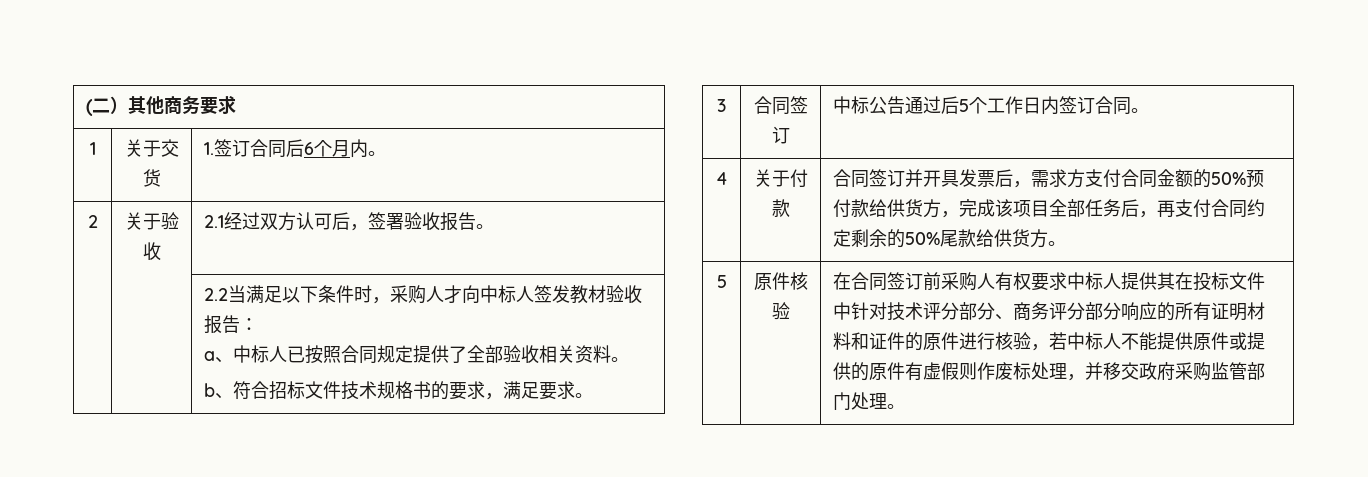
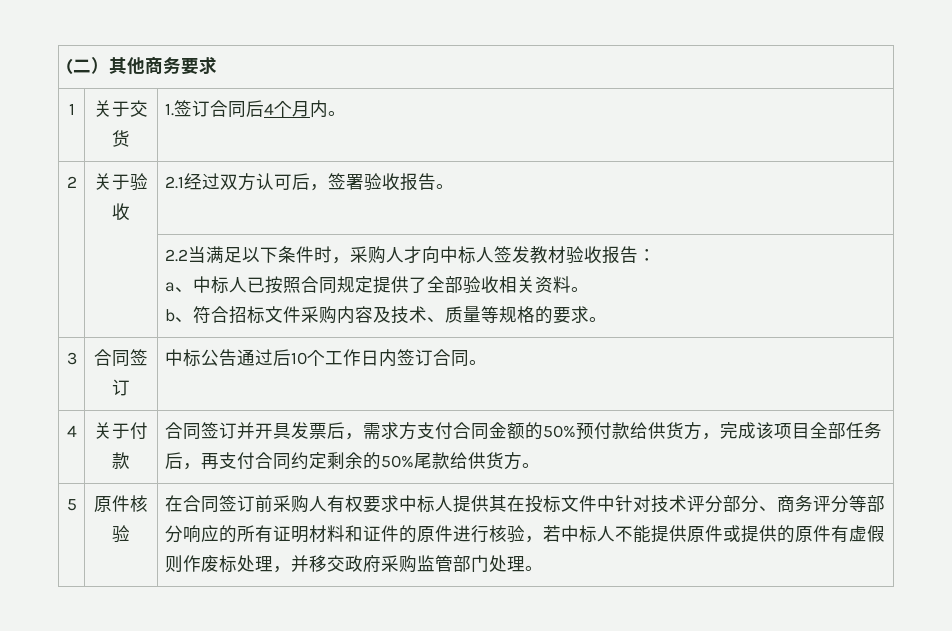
- 1 | 关于交货 | 1.签订合同后6个月内。
+ 1 | 关于交货 | 1.签订合同后4个月内。
  | | 2.2当满足以下条件时，采购人才向中标人签发教材验收报告：
  a、中标人已按照合同规定提供了全部验收相关资料。
- b、符合招标文件技术规格书的要求，满足要求。
+ b、符合招标文件采购内容及技术、质量等规格的要求。
- 3 | 合同签订 | 中标公告通过后5个工作日内签订合同。
+ 3 | 合同签订 | 中标公告通过后10个工作日内签订合同。
- 在合同签订前采购人有权要求中标人提供其在投标文件中针对技术评分部分、商务评分部分响应的所有证明材料和证件的原件进行核验，若中标人不能提供原件或提供的原件有虚假则作废标处理，并移交政府采购监管部门处理。
+ 在合同签订前采购人有权要求中标人提供其在投标文件中针对技术评分部分、商务评分等部分响应的所有证明材料和证件的原件进行核验，若中标人不能提供原件或提供的原件有虚假则作废标处理，并移交政府采购监管部门处理。

